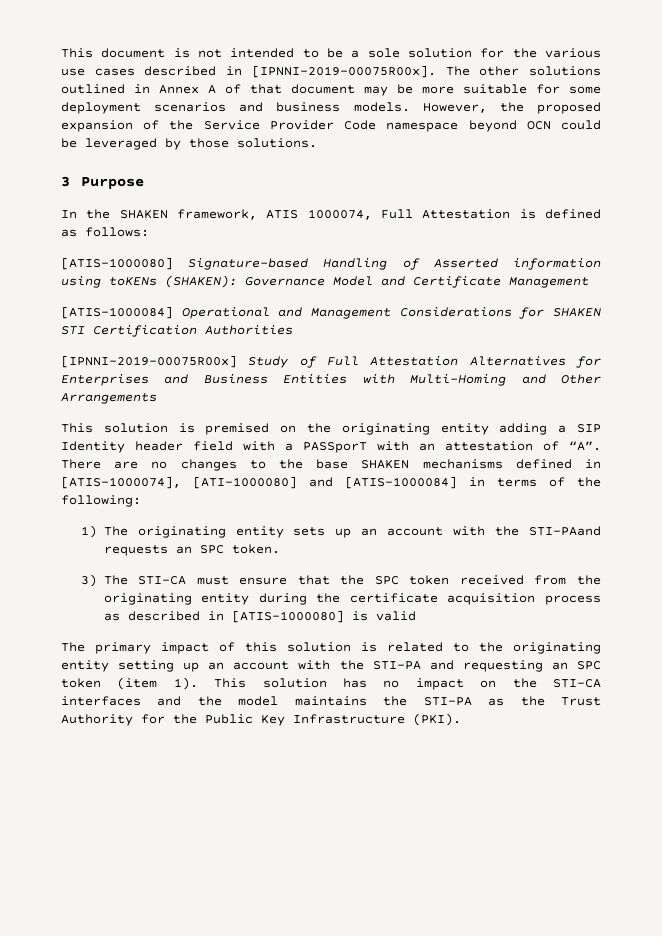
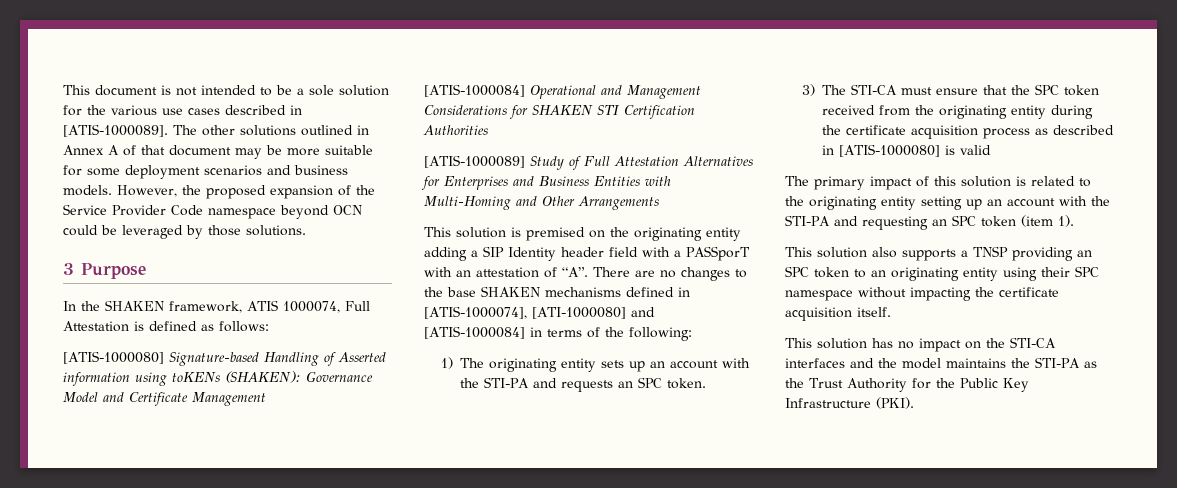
- This document is not intended to be a sole solution for the various use cases described in [IPNNI-2019-00075R00x].
+ This document is not intended to be a sole solution for the various use cases described in [ATIS-1000089].
- [IPNNI-2019-00075R00x] Study of Full Attestation Alternatives for Enterprises and Business Entities with Multi-Homing and Other Arrangements
+ [ATIS-1000089] Study of Full Attestation Alternatives for Enterprises and Business Entities with Multi-Homing and Other Arrangements
- 1) The originating entity sets up an account with the STI-PAand requests an SPC token.
+ 1) The originating entity sets up an account with the STI-PA and requests an SPC token.
- The primary impact of this solution is related to the originating entity setting up an account with the STI-PA and requesting an SPC token (item 1). This solution has no impact on the STI-CA interfaces and the model maintains the STI-PA as the Trust Authority for the Public Key Infrastructure (PKI).
+ The primary impact of this solution is related to the originating entity setting up an account with the STI-PA and requesting an SPC token (item 1).
+ This solution also supports a TNSP providing an SPC token to an originating entity using their SPC namespace without impacting the certificate acquisition itself.
+ This solution has no impact on the STI-CA interfaces and the model maintains the STI-PA as the Trust Authority for the Public Key Infrastructure (PKI).

